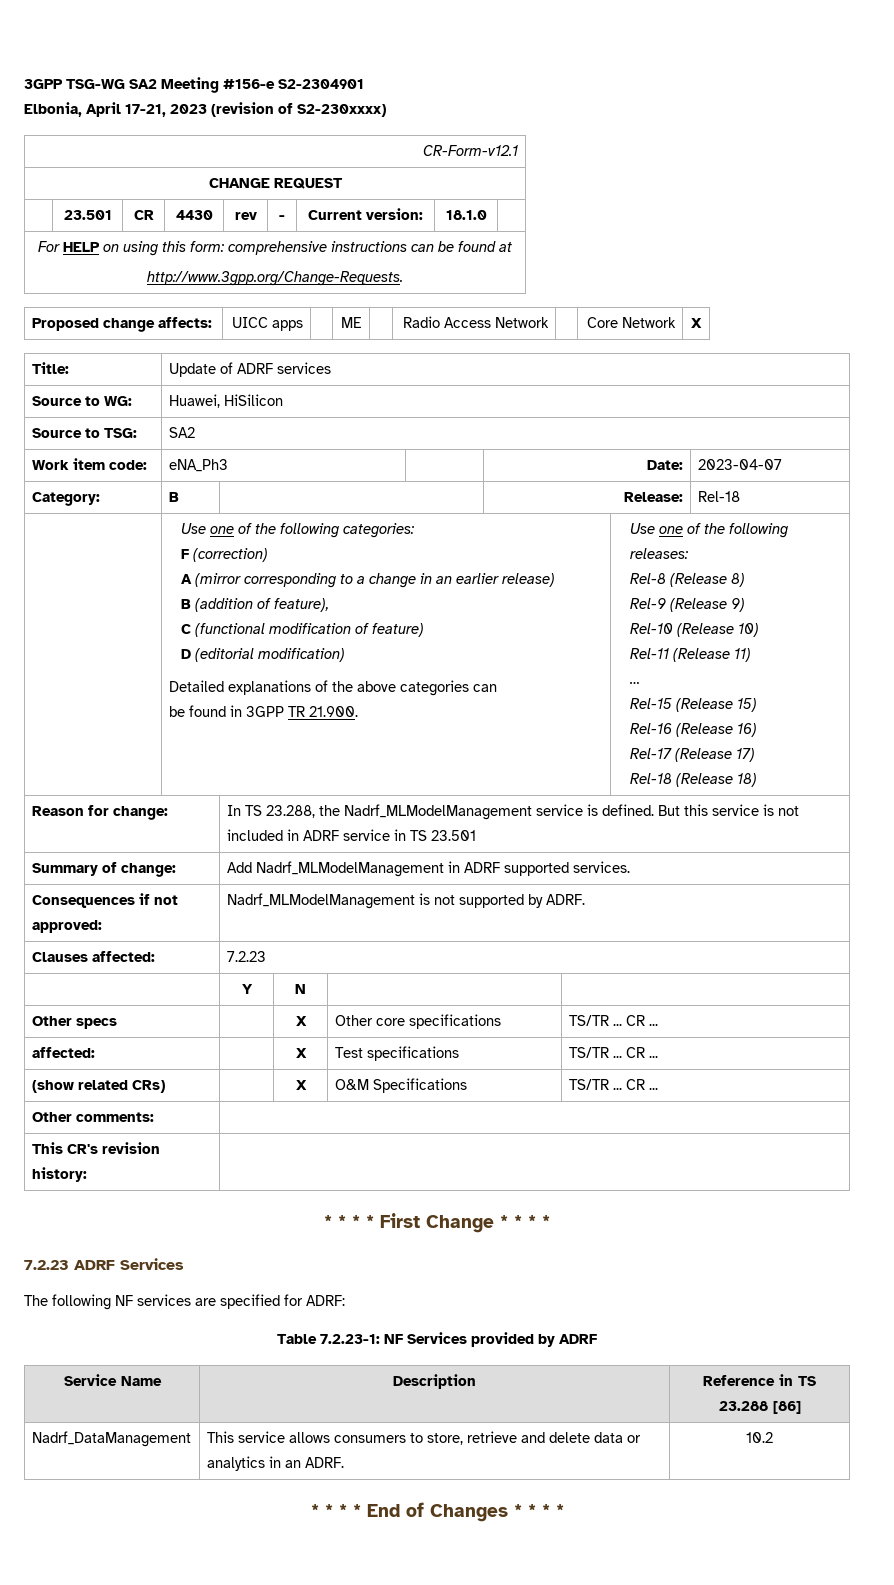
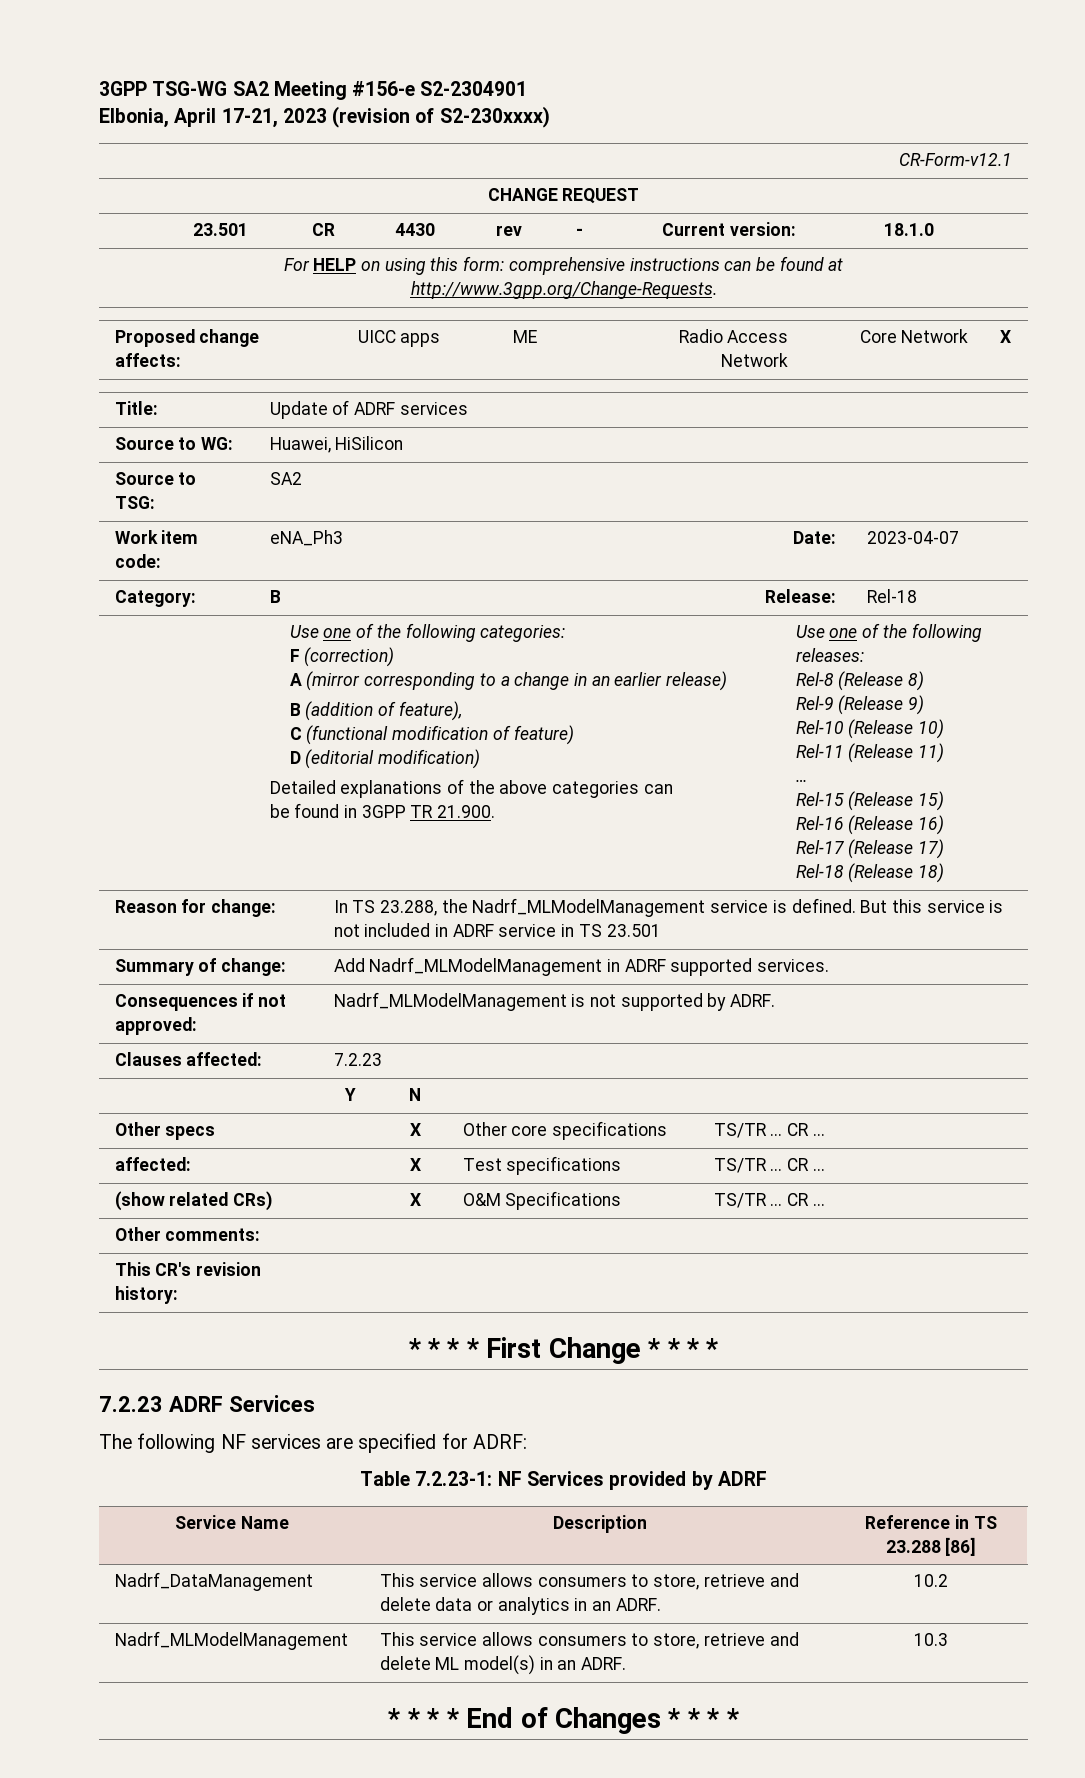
+ Nadrf_MLModelManagement | This service allows consumers to store, retrieve and delete ML model(s) in an ADRF. | 10.3

